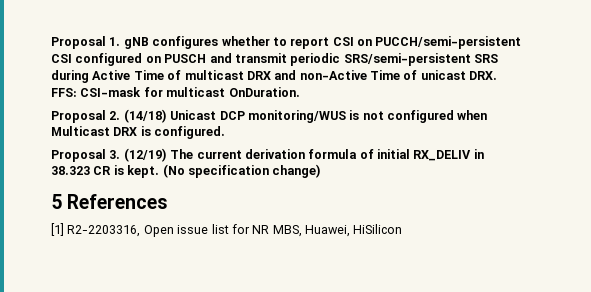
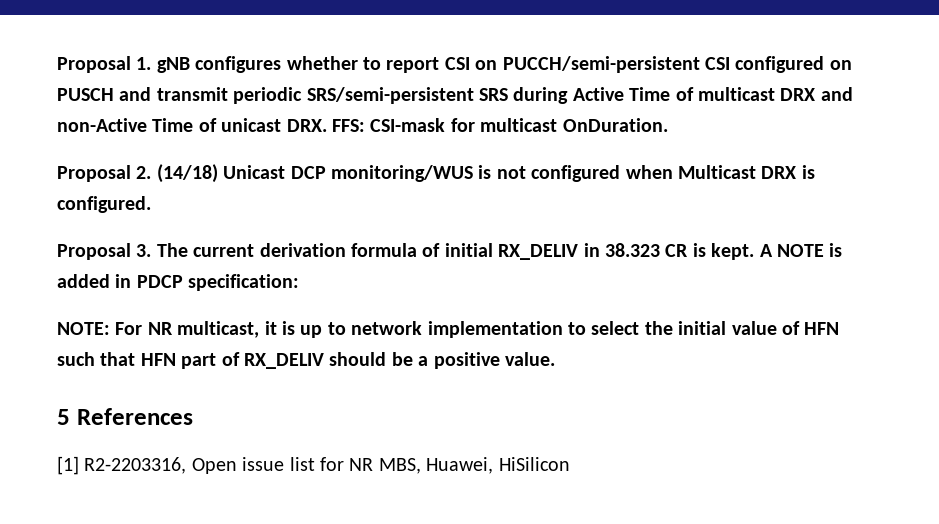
- Proposal 3. (12/19) The current derivation formula of initial RX_DELIV in 38.323 CR is kept.
+ Proposal 3. The current derivation formula of initial RX_DELIV in 38.323 CR is kept.
- (No specification change)
+ A NOTE is added in PDCP specification:
+ NOTE: For NR multicast, it is up to network implementation to select the initial value of HFN such that HFN part of RX_DELIV should be a positive value.

